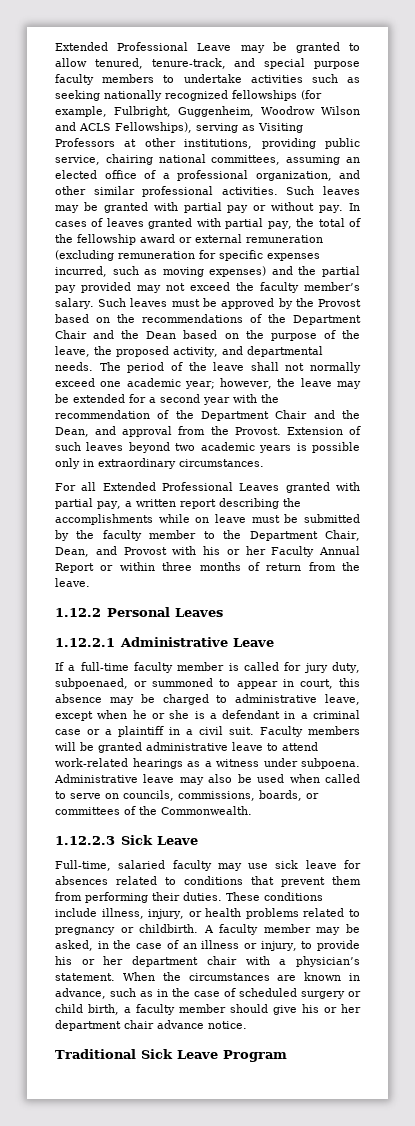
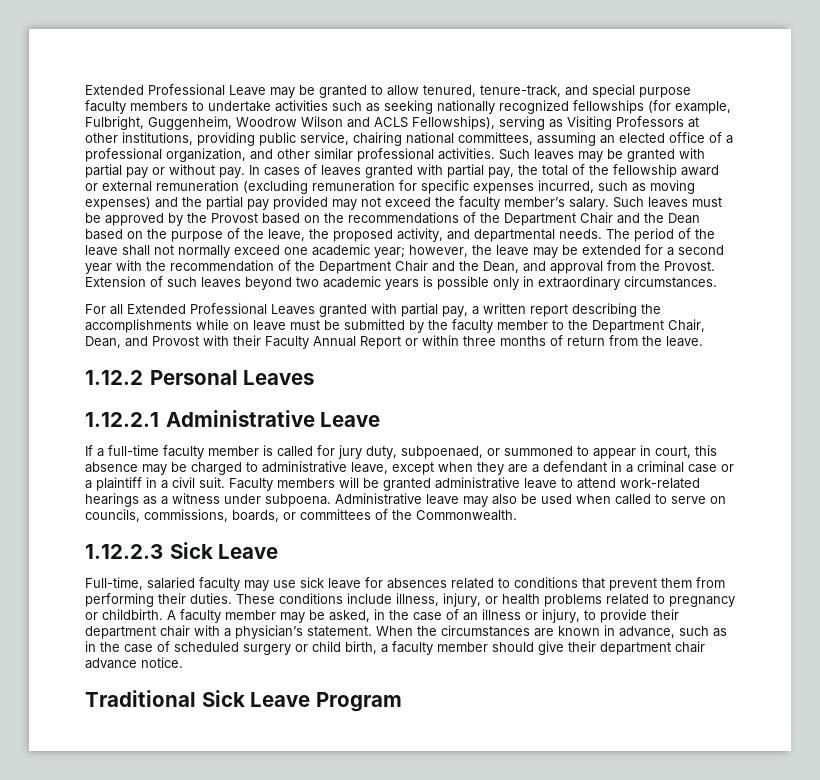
- For all Extended Professional Leaves granted with partial pay, a written report describing the accomplishments while on leave must be submitted by the faculty member to the Department Chair, Dean, and Provost with his or her Faculty Annual Report or within three months of return from the leave.
+ For all Extended Professional Leaves granted with partial pay, a written report describing the accomplishments while on leave must be submitted by the faculty member to the Department Chair, Dean, and Provost with their Faculty Annual Report or within three months of return from the leave.
- If a full-time faculty member is called for jury duty, subpoenaed, or summoned to appear in court, this absence may be charged to administrative leave, except when he or she is a defendant in a criminal case or a plaintiff in a civil suit.
+ If a full-time faculty member is called for jury duty, subpoenaed, or summoned to appear in court, this absence may be charged to administrative leave, except when they are a defendant in a criminal case or a plaintiff in a civil suit.
- A faculty member may be asked, in the case of an illness or injury, to provide his or her department chair with a physician’s statement.
+ A faculty member may be asked, in the case of an illness or injury, to provide their department chair with a physician’s statement.
- When the circumstances are known in advance, such as in the case of scheduled surgery or child birth, a faculty member should give his or her department chair advance notice.
+ When the circumstances are known in advance, such as in the case of scheduled surgery or child birth, a faculty member should give their department chair advance notice.

